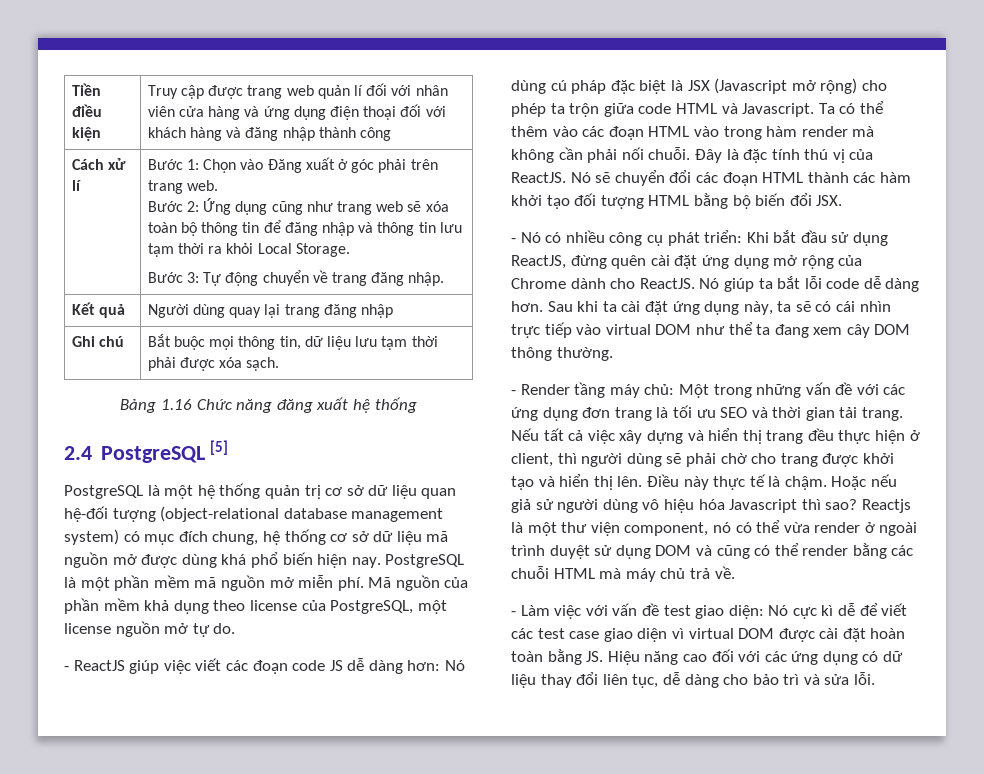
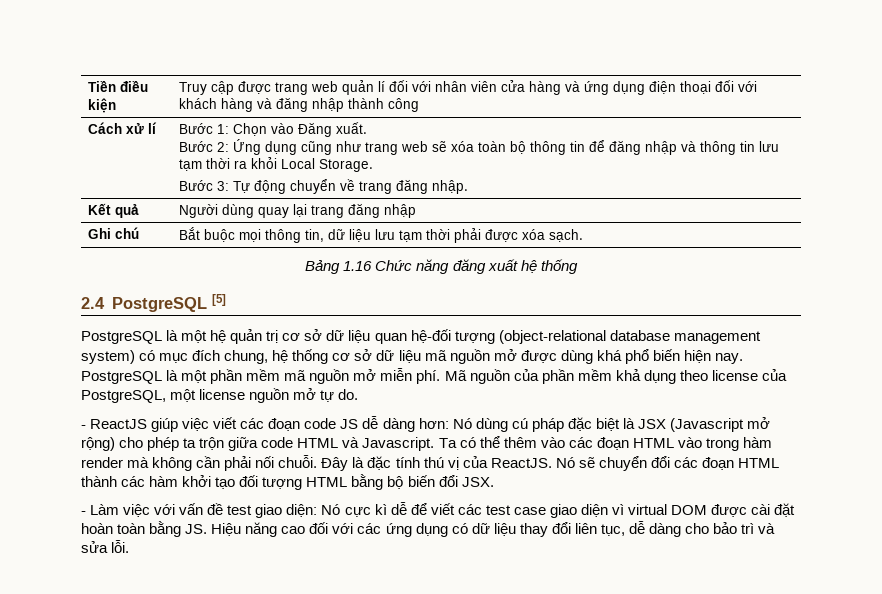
- Bước 1: Chọn vào Đăng xuất ở góc phải trên trang web.
+ Bước 1: Chọn vào Đăng xuất.
- PostgreSQL là một hệ thống quản trị cơ sở dữ liệu quan hệ-đối tượng (object-relational database management system) có mục đích chung, hệ thống cơ sở dữ liệu mã nguồn mở được dùng khá phổ biến hiện nay.
+ PostgreSQL là một hệ quản trị cơ sở dữ liệu quan hệ-đối tượng (object-relational database management system) có mục đích chung, hệ thống cơ sở dữ liệu mã nguồn mở được dùng khá phổ biến hiện nay.
- - Nó có nhiều công cụ phát triển: Khi bắt đầu sử dụng ReactJS, đừng quên cài đặt ứng dụng mở rộng của Chrome dành cho ReactJS. Nó giúp ta bắt lỗi code dễ dàng hơn. Sau khi ta cài đặt ứng dụng này, ta sẽ có cái nhìn trực tiếp vào virtual DOM như thể ta đang xem cây DOM thông thường.
- - Render tầng máy chủ: Một trong những vấn đề với các ứng dụng đơn trang là tối ưu SEO và thời gian tải trang. Nếu tất cả việc xây dựng và hiển thị trang đều thực hiện ở client, thì người dùng sẽ phải chờ cho trang được khởi tạo và hiển thị lên. Điều này thực tế là chậm. Hoặc nếu giả sử người dùng vô hiệu hóa Javascript thì sao? Reactjs là một thư viện component, nó có thể vừa render ở ngoài trình duyệt sử dụng DOM và cũng có thể render bằng các chuỗi HTML mà máy chủ trả về.

